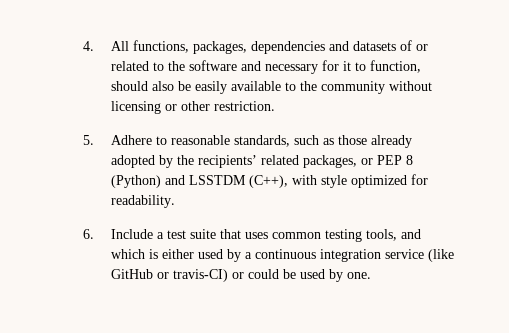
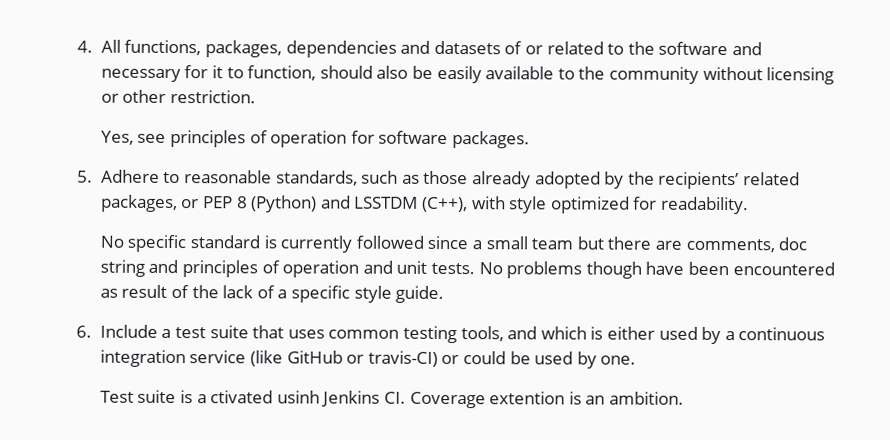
+ Yes, see principles of operation for software packages.
+ No specific standard is currently followed since a small team but there are comments, doc string and principles of operation and unit tests. No problems though have been encountered as result of the lack of a specific style guide.
+ Test suite is a ctivated usinh Jenkins CI. Coverage extention is an ambition.

